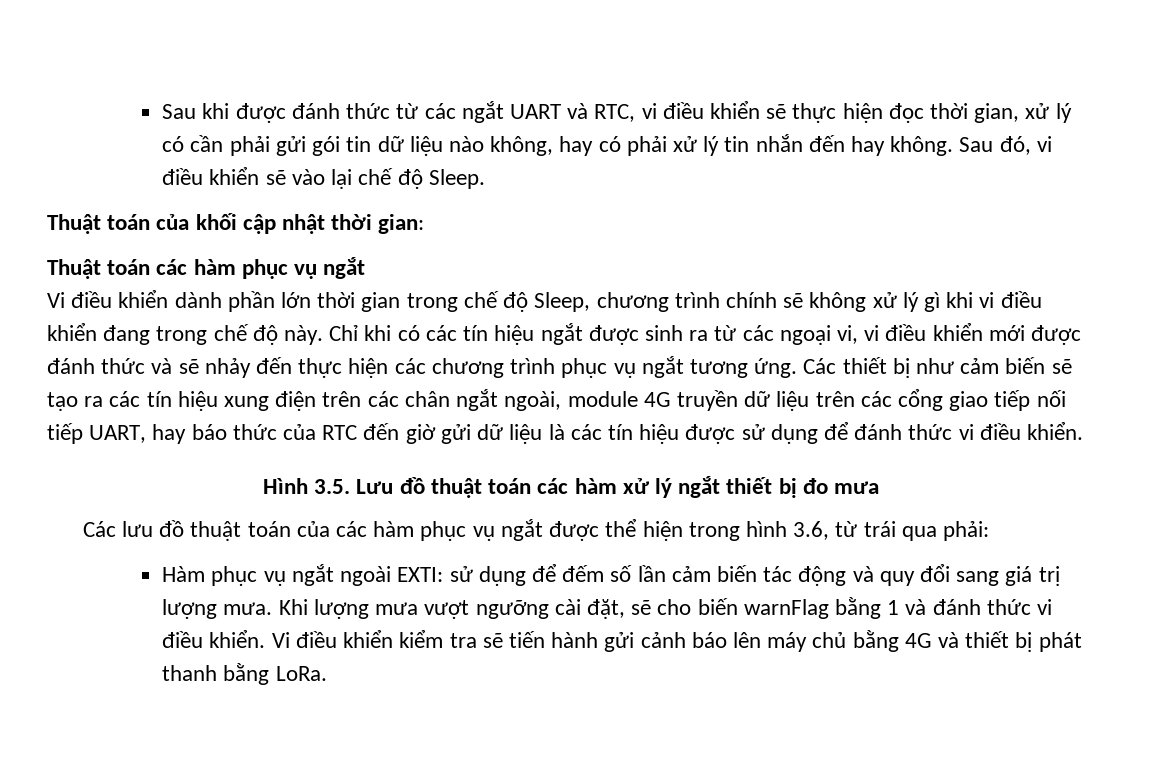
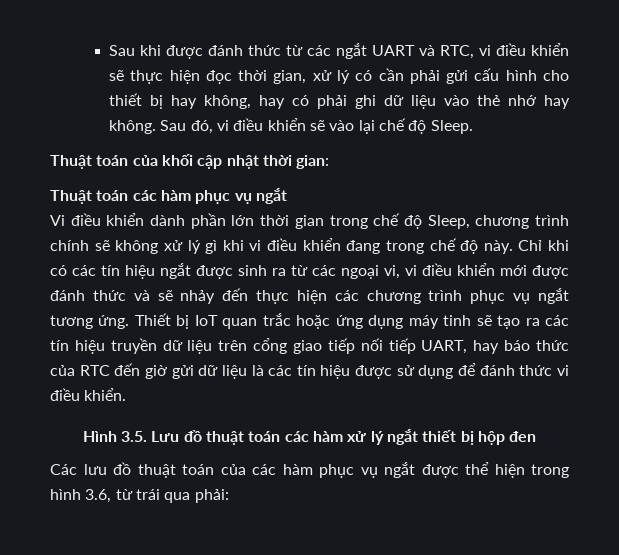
- Sau khi được đánh thức từ các ngắt UART và RTC, vi điều khiển sẽ thực hiện đọc thời gian, xử lý có cần phải gửi gói tin dữ liệu nào không, hay có phải xử lý tin nhắn đến hay không.
+ Sau khi được đánh thức từ các ngắt UART và RTC, vi điều khiển sẽ thực hiện đọc thời gian, xử lý có cần phải gửi cấu hình cho thiết bị hay không, hay có phải ghi dữ liệu vào thẻ nhớ hay không.
- Các thiết bị như cảm biến sẽ tạo ra các tín hiệu xung điện trên các chân ngắt ngoài, module 4G truyền dữ liệu trên các cổng giao tiếp nối tiếp UART, hay báo thức của RTC đến giờ gửi dữ liệu là các tín hiệu được sử dụng để đánh thức vi điều khiển.
+ Thiết bị IoT quan trắc hoặc ứng dụng máy tinh sẽ tạo ra các tín hiệu truyền dữ liệu trên cổng giao tiếp nối tiếp UART, hay báo thức của RTC đến giờ gửi dữ liệu là các tín hiệu được sử dụng để đánh thức vi điều khiển.
- Hình 3.5. Lưu đồ thuật toán các hàm xử lý ngắt thiết bị đo mưa
+ Hình 3.5. Lưu đồ thuật toán các hàm xử lý ngắt thiết bị hộp đen
- Hàm phục vụ ngắt ngoài EXTI: sử dụng để đếm số lần cảm biến tác động và quy đổi sang giá trị lượng mưa. Khi lượng mưa vượt ngưỡng cài đặt, sẽ cho biến warnFlag bằng 1 và đánh thức vi điều khiển. Vi điều khiển kiểm tra sẽ tiến hành gửi cảnh báo lên máy chủ bằng 4G và thiết bị phát thanh bằng LoRa.

